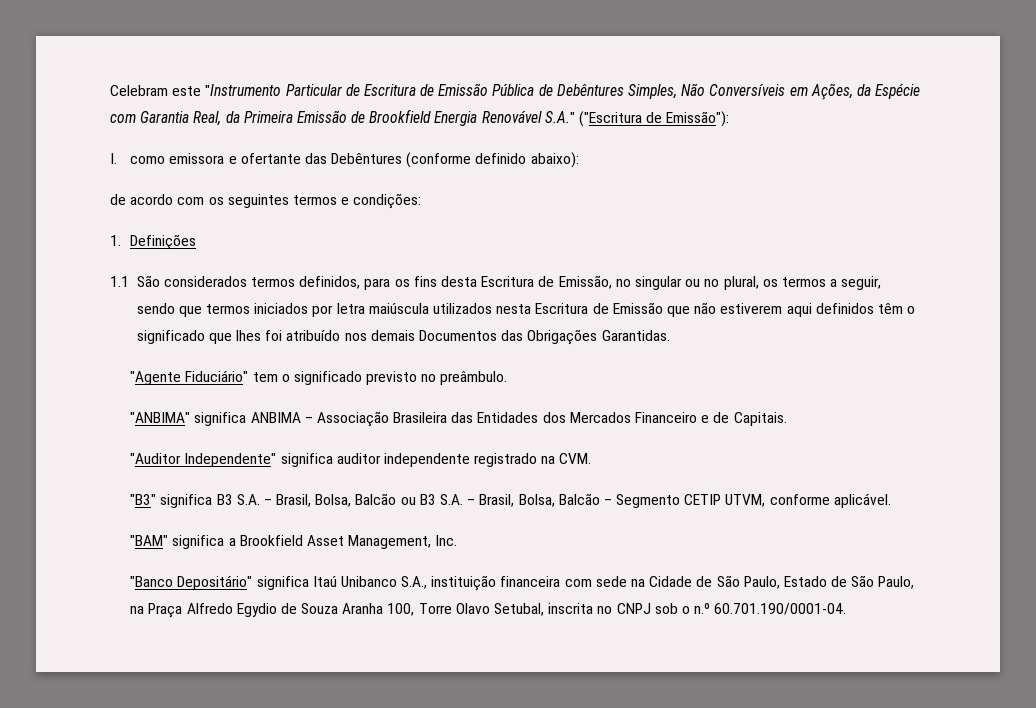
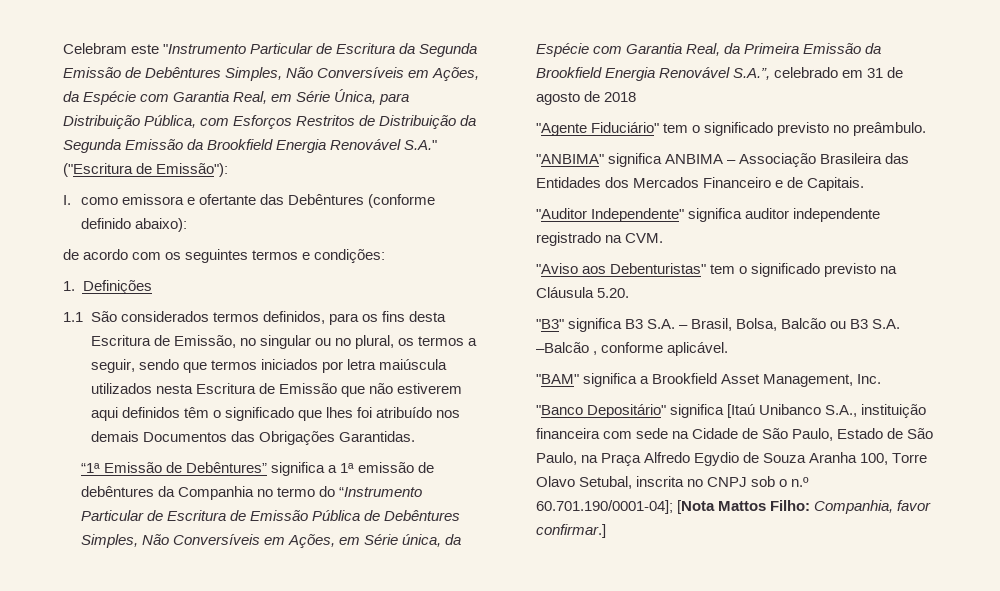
- Celebram este "Instrumento Particular de Escritura de Emissão Pública de Debêntures Simples, Não Conversíveis em Ações, da Espécie com Garantia Real, da Primeira Emissão de Brookfield Energia Renovável S.A." ("Escritura de Emissão"):
+ Celebram este "Instrumento Particular de Escritura da Segunda Emissão de Debêntures Simples, Não Conversíveis em Ações, da Espécie com Garantia Real, em Série Única, para Distribuição Pública, com Esforços Restritos de Distribuição da Segunda Emissão da Brookfield Energia Renovável S.A." ("Escritura de Emissão"):
+ “1ª Emissão de Debêntures” significa a 1ª emissão de debêntures da Companhia no termo do “Instrumento Particular de Escritura de Emissão Pública de Debêntures Simples, Não Conversíveis em Ações, em Série única, da Espécie com Garantia Real, da Primeira Emissão da Brookfield Energia Renovável S.A.”, celebrado em 31 de agosto de 2018
+ "Aviso aos Debenturistas" tem o significado previsto na Cláusula 5.20.
- "B3" significa B3 S.A. – Brasil, Bolsa, Balcão ou B3 S.A. – Brasil, Bolsa, Balcão – Segmento CETIP UTVM, conforme aplicável.
+ "B3" significa B3 S.A. – Brasil, Bolsa, Balcão ou B3 S.A. –Balcão , conforme aplicável.
- "Banco Depositário" significa Itaú Unibanco S.A., instituição financeira com sede na Cidade de São Paulo, Estado de São Paulo, na Praça Alfredo Egydio de Souza Aranha 100, Torre Olavo Setubal, inscrita no CNPJ sob o n.º 60.701.190/0001-04.
+ "Banco Depositário" significa [Itaú Unibanco S.A., instituição financeira com sede na Cidade de São Paulo, Estado de São Paulo, na Praça Alfredo Egydio de Souza Aranha 100, Torre Olavo Setubal, inscrita no CNPJ sob o n.º 60.701.190/0001-04]; [Nota Mattos Filho: Companhia, favor confirmar.]

